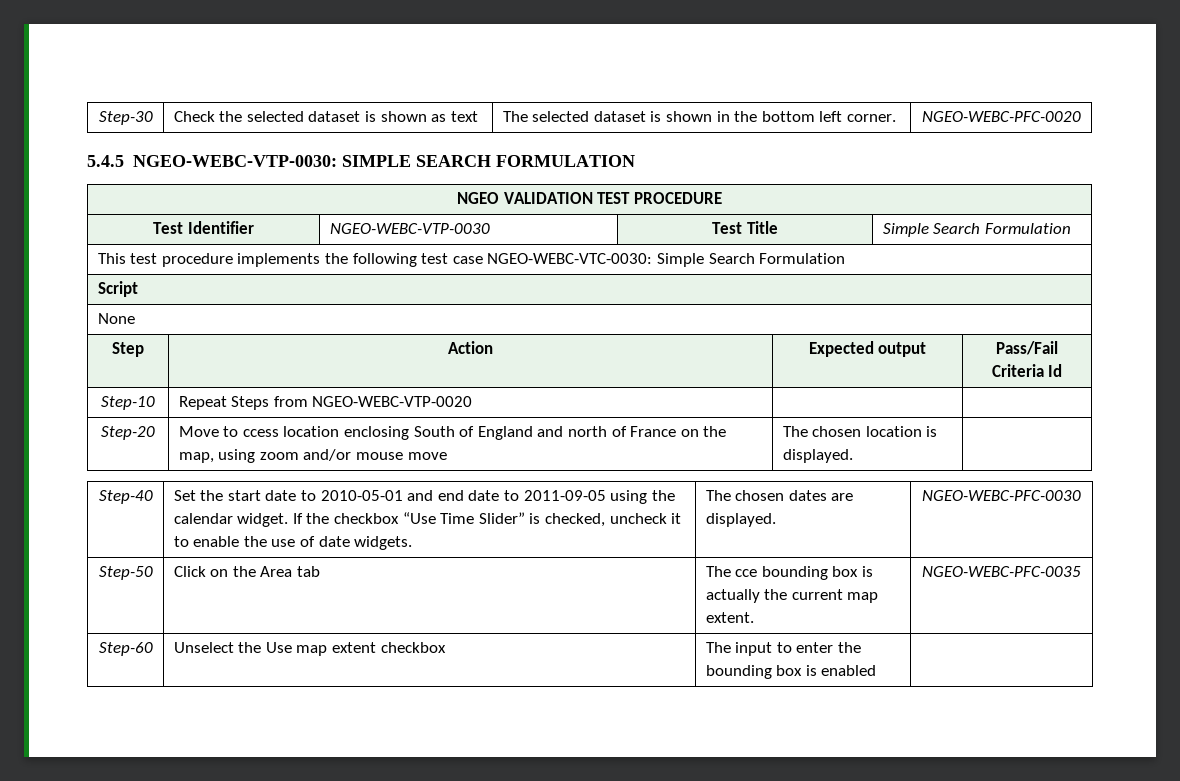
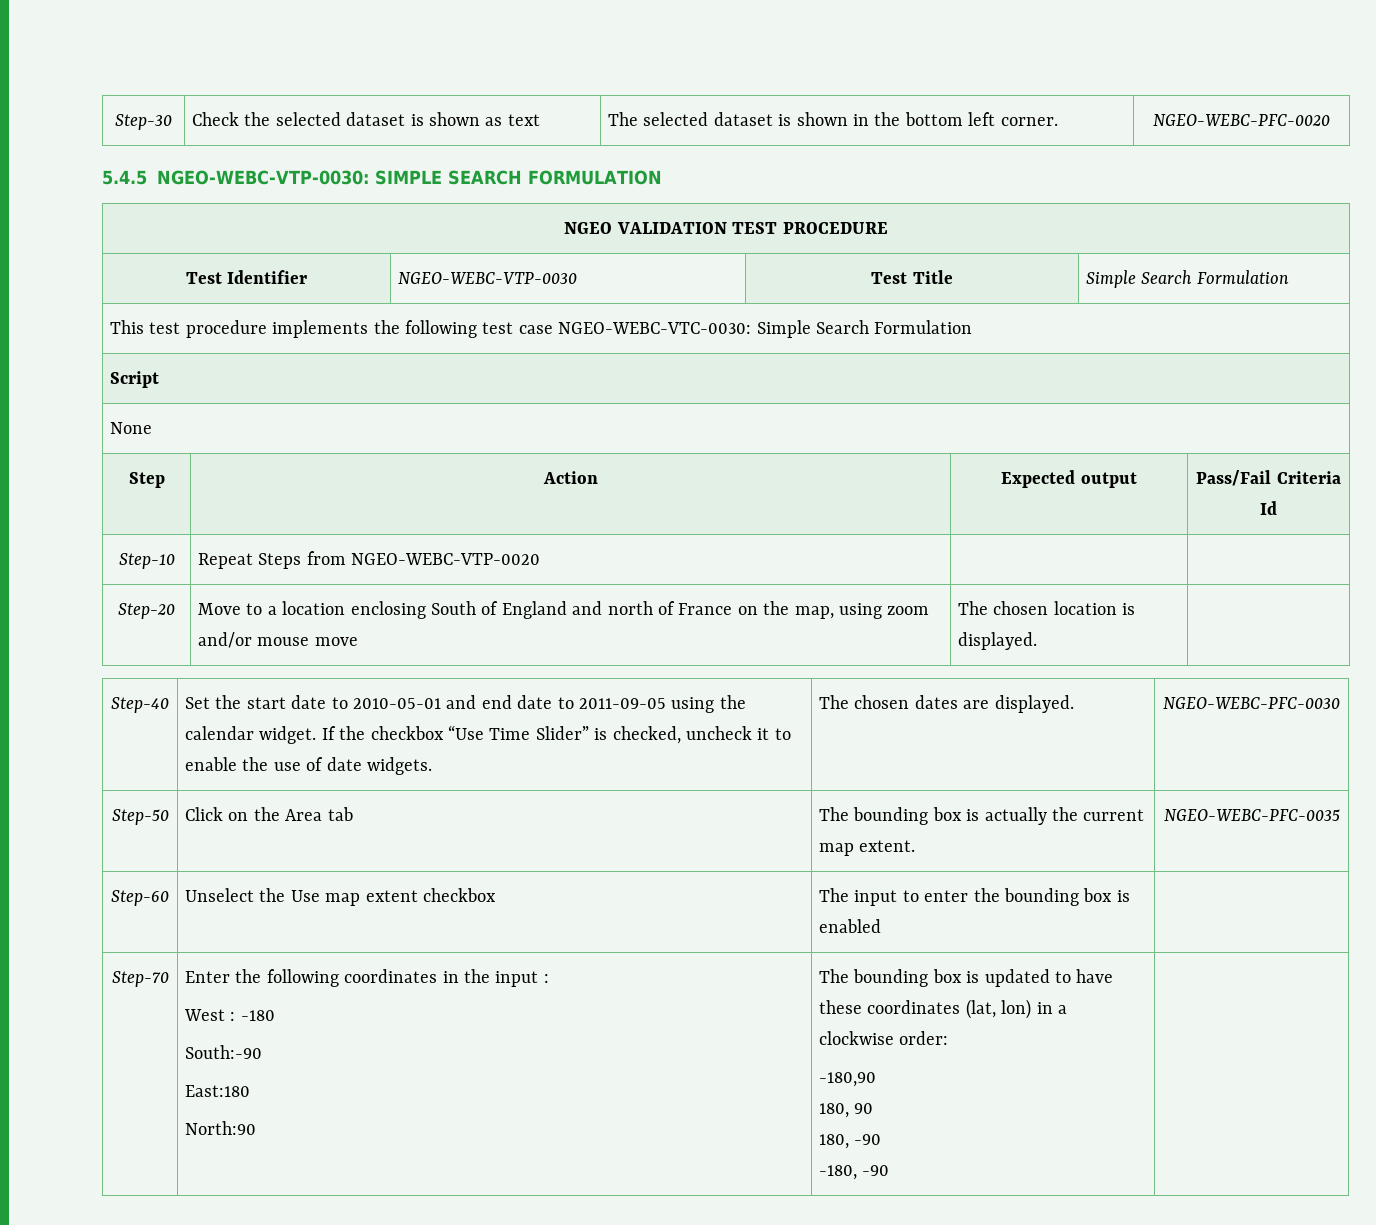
- Step-20 | Move to ccess location enclosing South of England and north of France on the map, using zoom and/or mouse move | The chosen location is displayed. |
+ Step-20 | Move to a location enclosing South of England and north of France on the map, using zoom and/or mouse move | The chosen location is displayed. |
- Step-50 | Click on the Area tab | The cce bounding box is actually the current map extent. | NGEO-WEBC-PFC-0035
+ Step-50 | Click on the Area tab | The bounding box is actually the current map extent. | NGEO-WEBC-PFC-0035
+ Step-70 | Enter the following coordinates in the input :
+ West : -180
+ South:-90
+ East:180
+ North:90 | The bounding box is updated to have these coordinates (lat, lon) in a clockwise order:
+ -180,90
+ 180, 90
+ 180, -90
+ -180, -90 |

